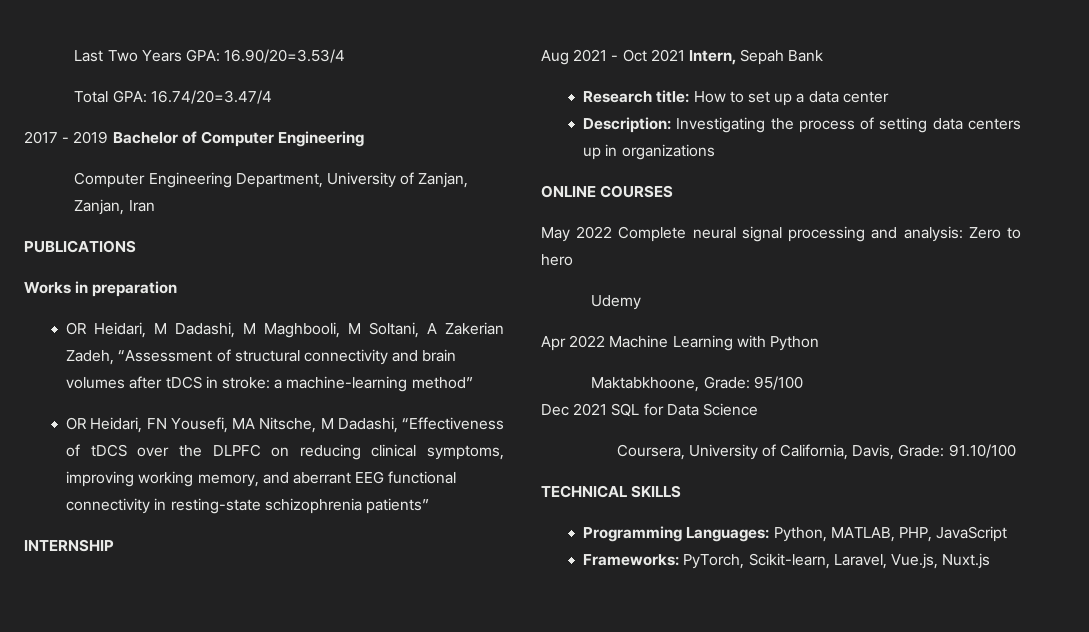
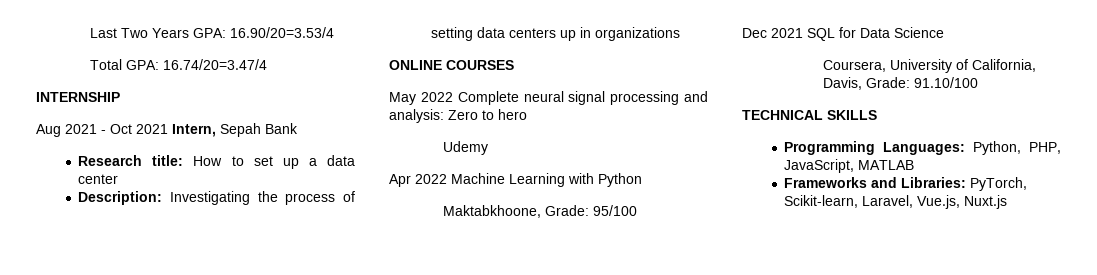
- 2017 - 2019 Bachelor of Computer Engineering
- Computer Engineering Department, University of Zanjan, Zanjan, Iran
- PUBLICATIONS
- Works in preparation
- OR Heidari, M Dadashi, M Maghbooli, M Soltani, A Zakerian Zadeh, “Assessment of structural connectivity and brain volumes after tDCS in stroke: a machine-learning method”
- OR Heidari, FN Yousefi, MA Nitsche, M Dadashi, “Effectiveness of tDCS over the DLPFC on reducing clinical symptoms, improving working memory, and aberrant EEG functional connectivity in resting-state schizophrenia patients”
- Programming Languages: Python, MATLAB, PHP, JavaScript
- Frameworks: PyTorch, Scikit-learn, Laravel, Vue.js, Nuxt.js
+ Programming Languages: Python, PHP, JavaScript, MATLAB
+ Frameworks and Libraries: PyTorch, Scikit-learn, Laravel, Vue.js, Nuxt.js

